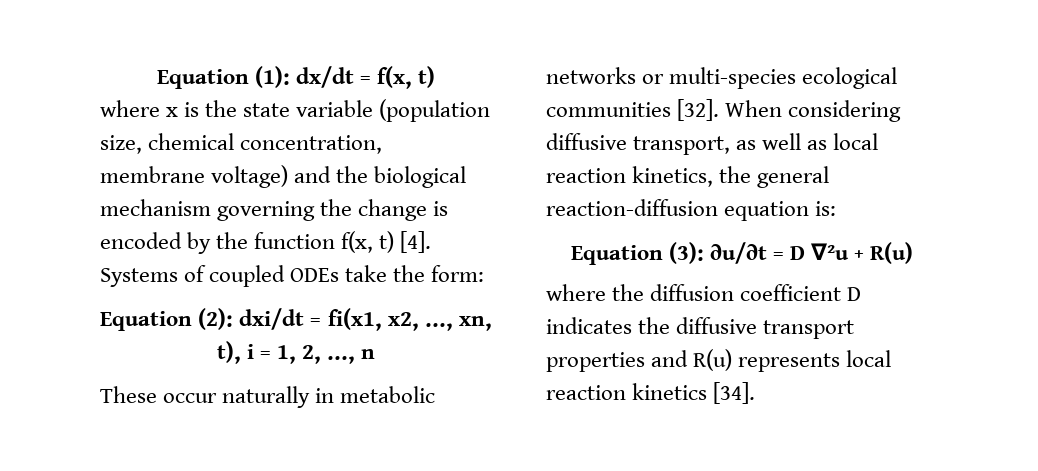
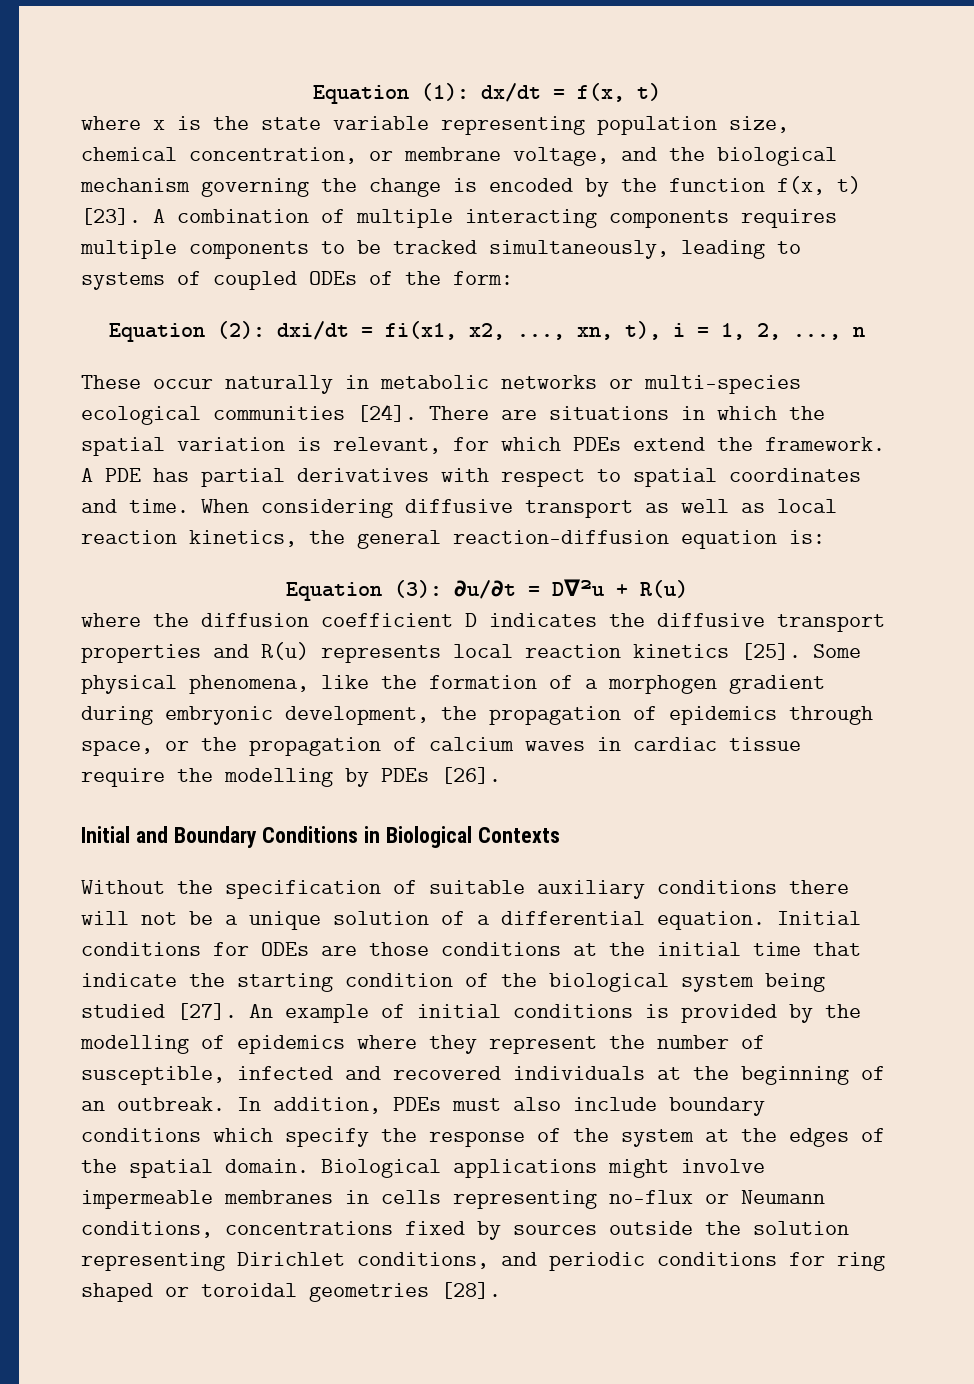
- where x is the state variable (population size, chemical concentration, membrane voltage) and the biological mechanism governing the change is encoded by the function f(x, t) [4]. Systems of coupled ODEs take the form:
+ where x is the state variable representing population size, chemical concentration, or membrane voltage, and the biological mechanism governing the change is encoded by the function f(x, t) [23]. A combination of multiple interacting components requires multiple components to be tracked simultaneously, leading to systems of coupled ODEs of the form:
- These occur naturally in metabolic networks or multi-species ecological communities [32].
+ These occur naturally in metabolic networks or multi-species ecological communities [24]. There are situations in which the spatial variation is relevant, for which PDEs extend the framework. A PDE has partial derivatives with respect to spatial coordinates and time.
- When considering diffusive transport, as well as local reaction kinetics, the general reaction-diffusion equation is:
+ When considering diffusive transport as well as local reaction kinetics, the general reaction-diffusion equation is:
- Equation (3): ∂u/∂t = D ∇²u + R(u)
+ Equation (3): ∂u/∂t = D∇²u + R(u)
- where the diffusion coefficient D indicates the diffusive transport properties and R(u) represents local reaction kinetics [34].
+ where the diffusion coefficient D indicates the diffusive transport properties and R(u) represents local reaction kinetics [25]. Some physical phenomena, like the formation of a morphogen gradient during embryonic development, the propagation of epidemics through space, or the propagation of calcium waves in cardiac tissue require the modelling by PDEs [26].
+ Initial and Boundary Conditions in Biological Contexts
+ Without the specification of suitable auxiliary conditions there will not be a unique solution of a differential equation. Initial conditions for ODEs are those conditions at the initial time that indicate the starting condition of the biological system being studied [27]. An example of initial conditions is provided by the modelling of epidemics where they represent the number of susceptible, infected and recovered individuals at the beginning of an outbreak. In addition, PDEs must also include boundary conditions which specify the response of the system at the edges of the spatial domain. Biological applications might involve impermeable membranes in cells representing no-flux or Neumann conditions, concentrations fixed by sources outside the solution representing Dirichlet conditions, and periodic conditions for ring shaped or toroidal geometries [28].

